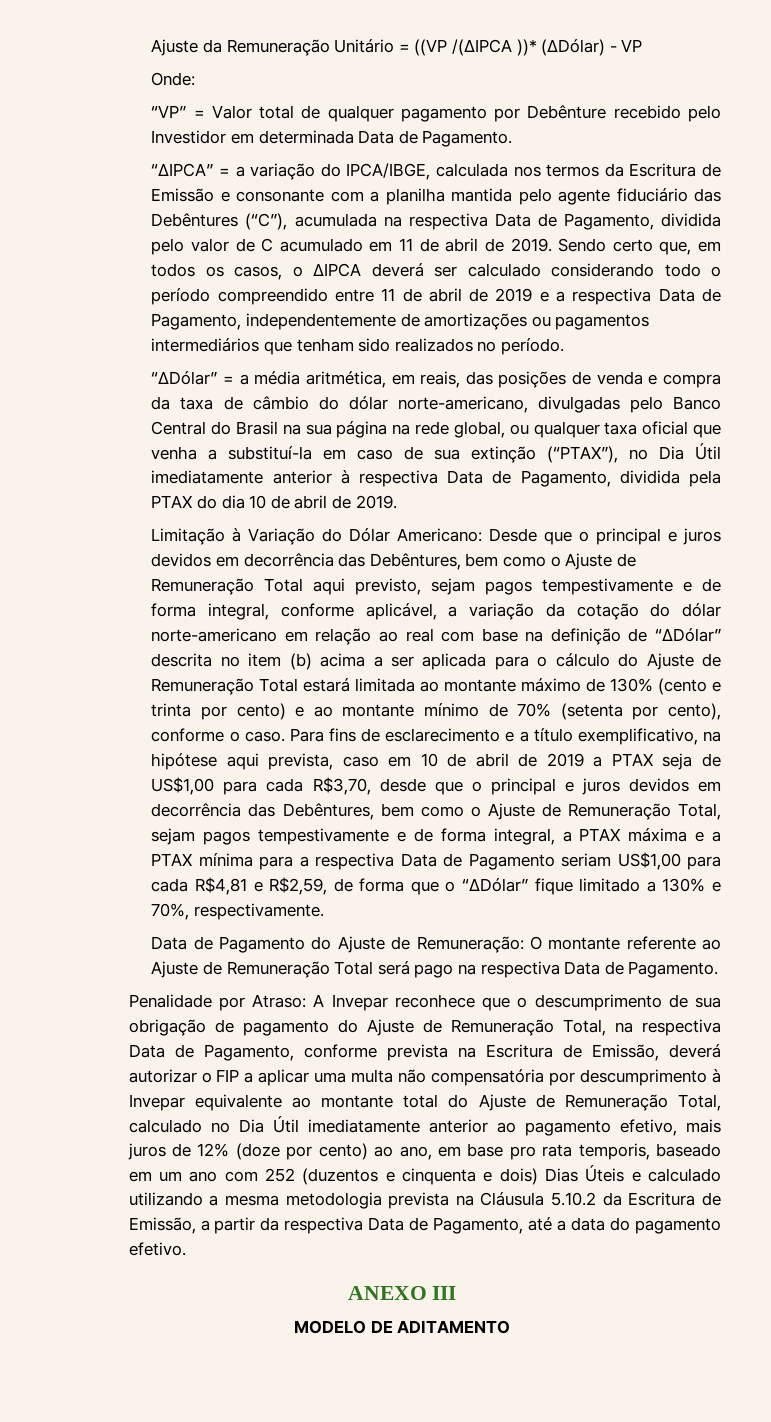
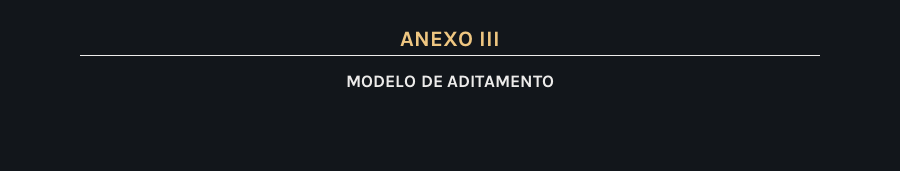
- Ajuste da Remuneração Unitário = ((VP /(∆IPCA ))* (∆Dólar) - VP
- Onde:
- “VP” = Valor total de qualquer pagamento por Debênture recebido pelo Investidor em determinada Data de Pagamento.
- “∆IPCA” = a variação do IPCA/IBGE, calculada nos termos da Escritura de Emissão e consonante com a planilha mantida pelo agente fiduciário das Debêntures (“C”), acumulada na respectiva Data de Pagamento, dividida pelo valor de C acumulado em 11 de abril de 2019. Sendo certo que, em todos os casos, o ∆IPCA deverá ser calculado considerando todo o período compreendido entre 11 de abril de 2019 e a respectiva Data de Pagamento, independentemente de amortizações ou pagamentos intermediários que tenham sido realizados no período.
- “∆Dólar” = a média aritmética, em reais, das posições de venda e compra da taxa de câmbio do dólar norte-americano, divulgadas pelo Banco Central do Brasil na sua página na rede global, ou qualquer taxa oficial que venha a substituí-la em caso de sua extinção (“PTAX”), no Dia Útil imediatamente anterior à respectiva Data de Pagamento, dividida pela PTAX do dia 10 de abril de 2019.
- Limitação à Variação do Dólar Americano: Desde que o principal e juros devidos em decorrência das Debêntures, bem como o Ajuste de Remuneração Total aqui previsto, sejam pagos tempestivamente e de forma integral, conforme aplicável, a variação da cotação do dólar norte-americano em relação ao real com base na definição de “∆Dólar” descrita no item (b) acima a ser aplicada para o cálculo do Ajuste de Remuneração Total estará limitada ao montante máximo de 130% (cento e trinta por cento) e ao montante mínimo de 70% (setenta por cento), conforme o caso. Para fins de esclarecimento e a título exemplificativo, na hipótese aqui prevista, caso em 10 de abril de 2019 a PTAX seja de US$1,00 para cada R$3,70, desde que o principal e juros devidos em decorrência das Debêntures, bem como o Ajuste de Remuneração Total, sejam pagos tempestivamente e de forma integral, a PTAX máxima e a PTAX mínima para a respectiva Data de Pagamento seriam US$1,00 para cada R$4,81 e R$2,59, de forma que o “∆Dólar” fique limitado a 130% e 70%, respectivamente.
- Data de Pagamento do Ajuste de Remuneração: O montante referente ao Ajuste de Remuneração Total será pago na respectiva Data de Pagamento.
- Penalidade por Atraso: A Invepar reconhece que o descumprimento de sua obrigação de pagamento do Ajuste de Remuneração Total, na respectiva Data de Pagamento, conforme prevista na Escritura de Emissão, deverá autorizar o FIP a aplicar uma multa não compensatória por descumprimento à Invepar equivalente ao montante total do Ajuste de Remuneração Total, calculado no Dia Útil imediatamente anterior ao pagamento efetivo, mais juros de 12% (doze por cento) ao ano, em base pro rata temporis, baseado em um ano com 252 (duzentos e cinquenta e dois) Dias Úteis e calculado utilizando a mesma metodologia prevista na Cláusula 5.10.2 da Escritura de Emissão, a partir da respectiva Data de Pagamento, até a data do pagamento efetivo.

